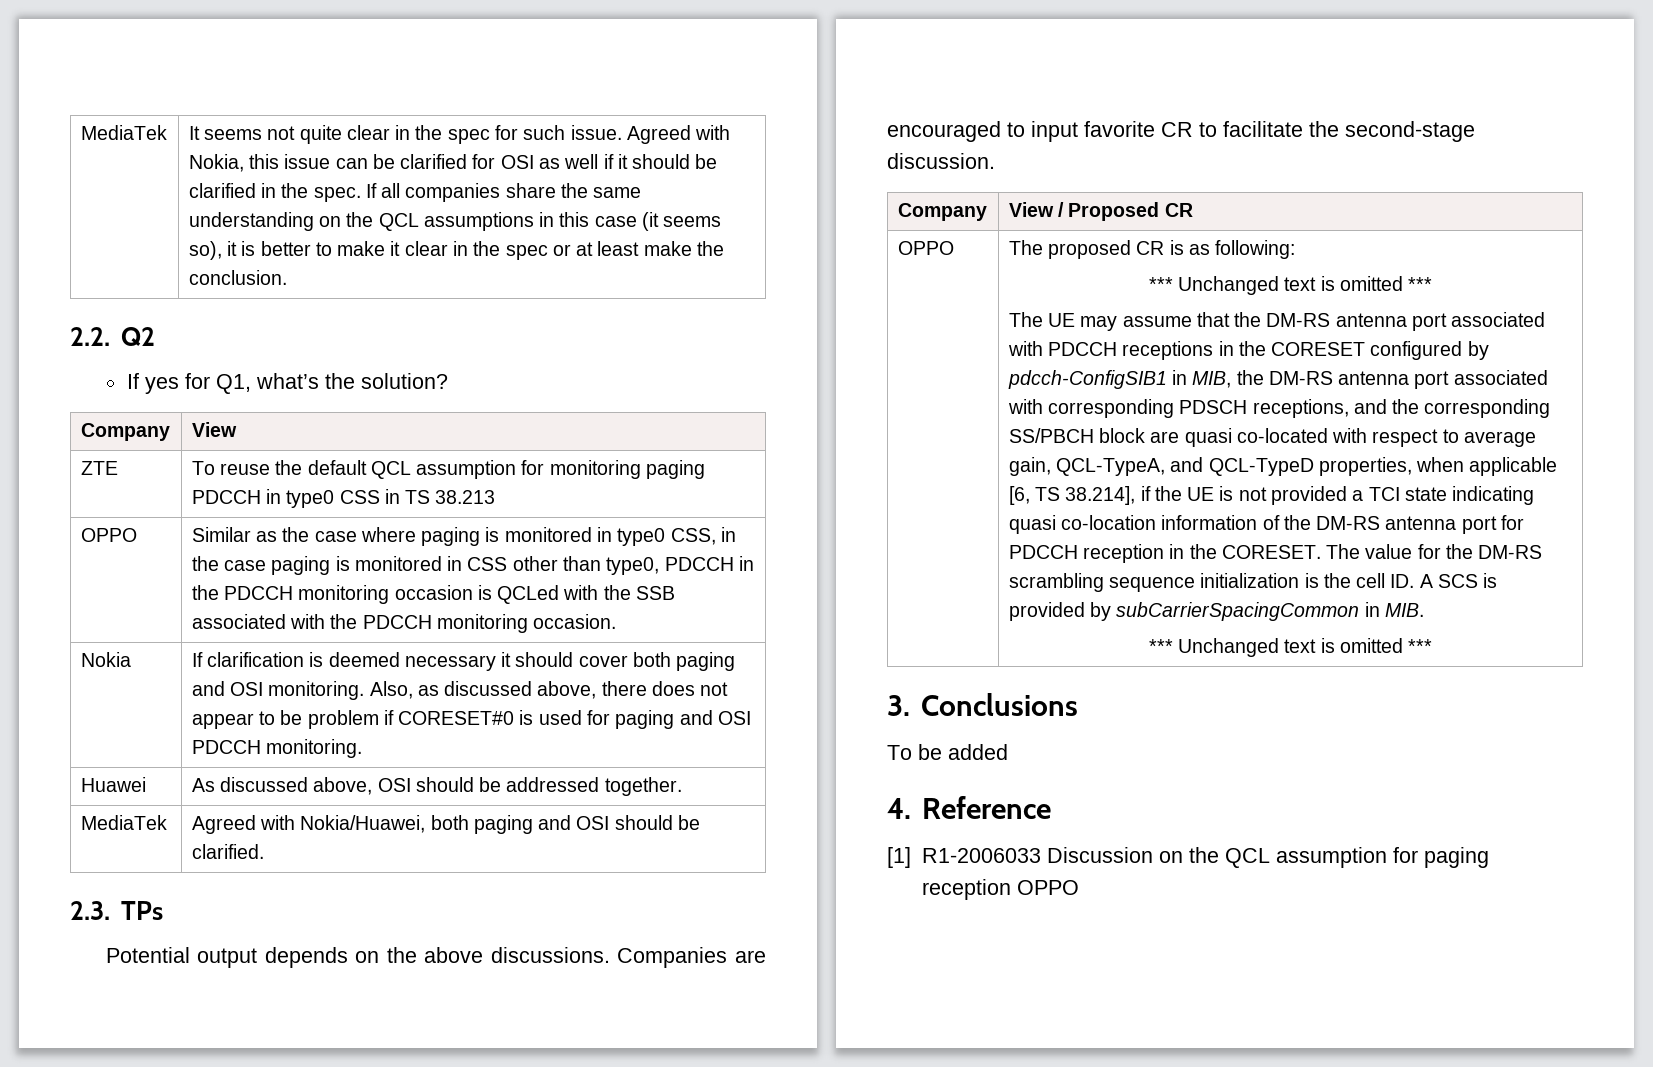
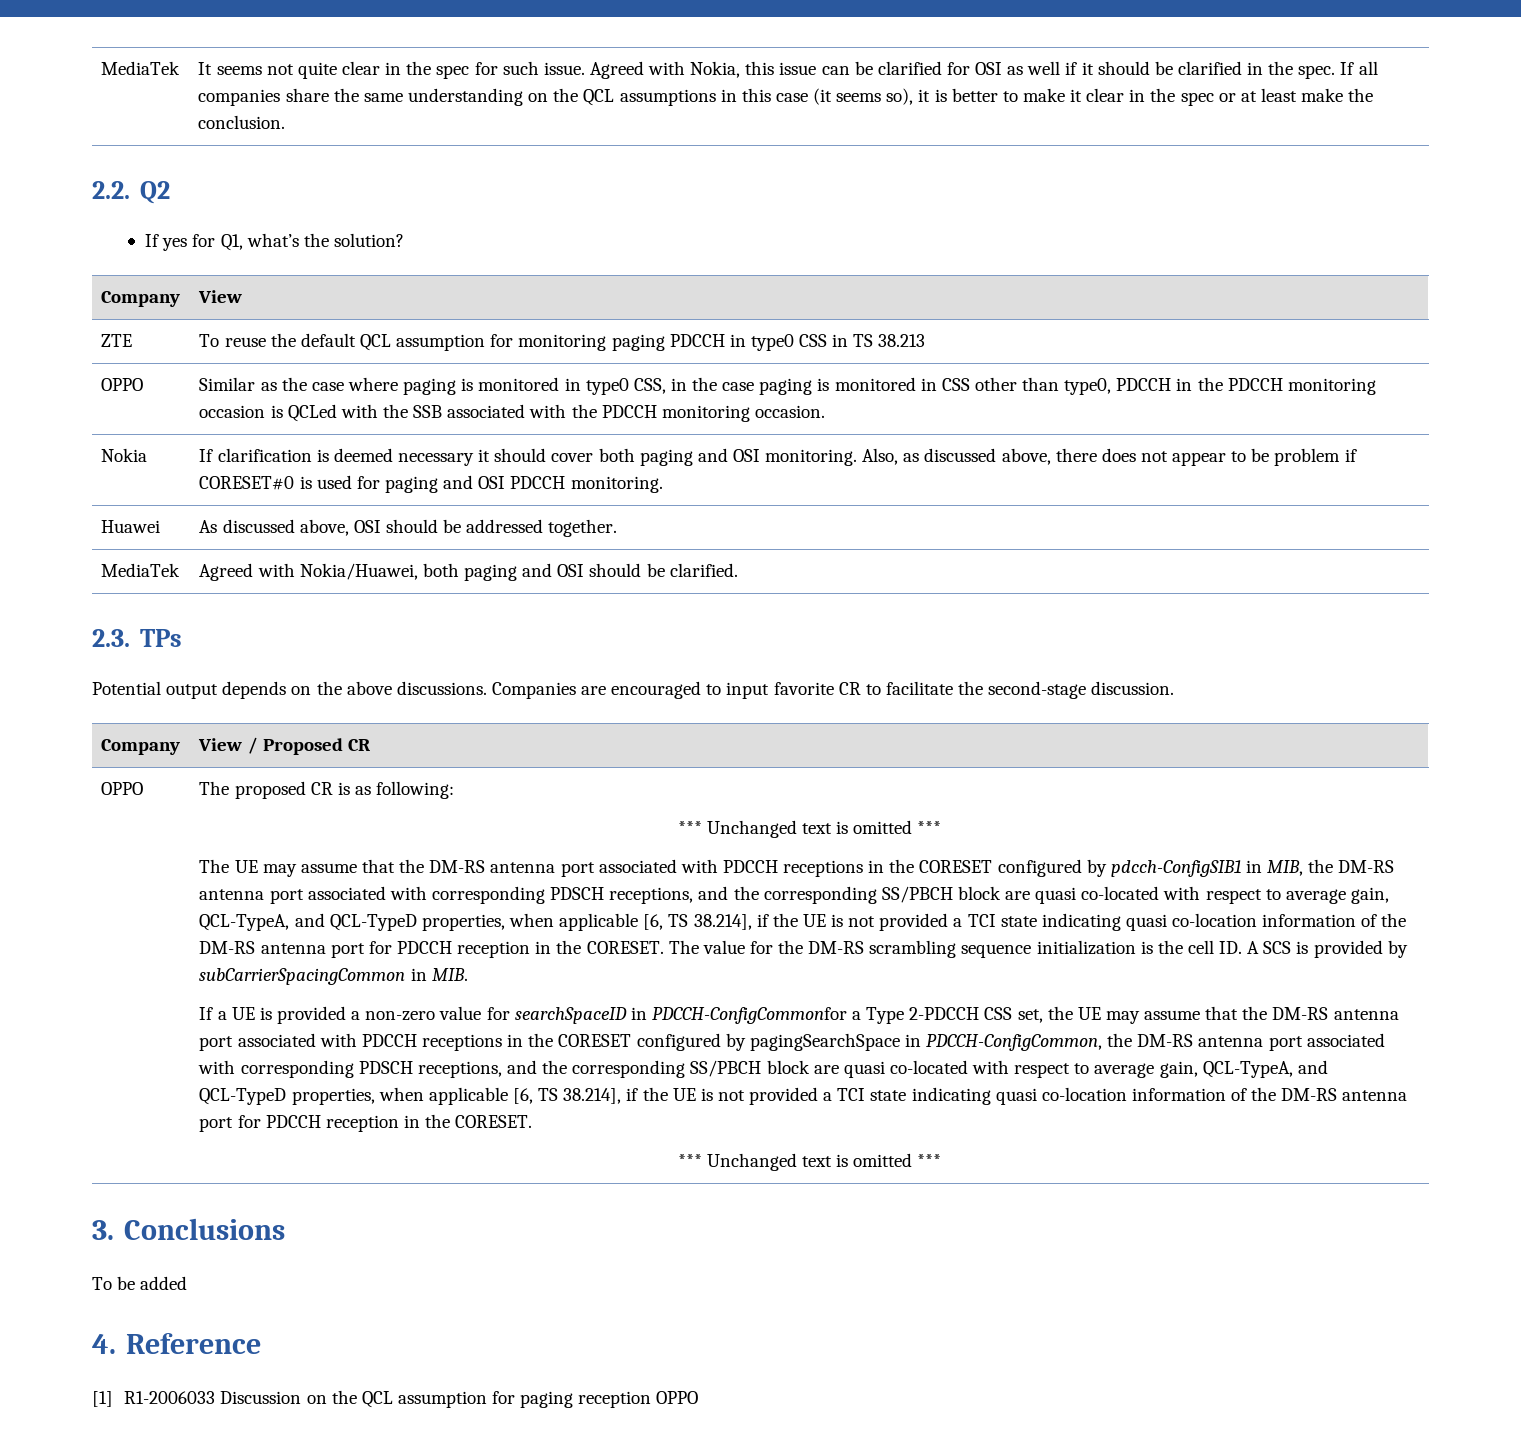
+ If a UE is provided a non-zero value for searchSpaceID in PDCCH-ConfigCommonfor a Type 2-PDCCH CSS set, the UE may assume that the DM-RS antenna port associated with PDCCH receptions in the CORESET configured by pagingSearchSpace in PDCCH-ConfigCommon, the DM-RS antenna port associated with corresponding PDSCH receptions, and the corresponding SS/PBCH block are quasi co-located with respect to average gain, QCL-TypeA, and QCL-TypeD properties, when applicable [6, TS 38.214], if the UE is not provided a TCI state indicating quasi co-location information of the DM-RS antenna port for PDCCH reception in the CORESET.

